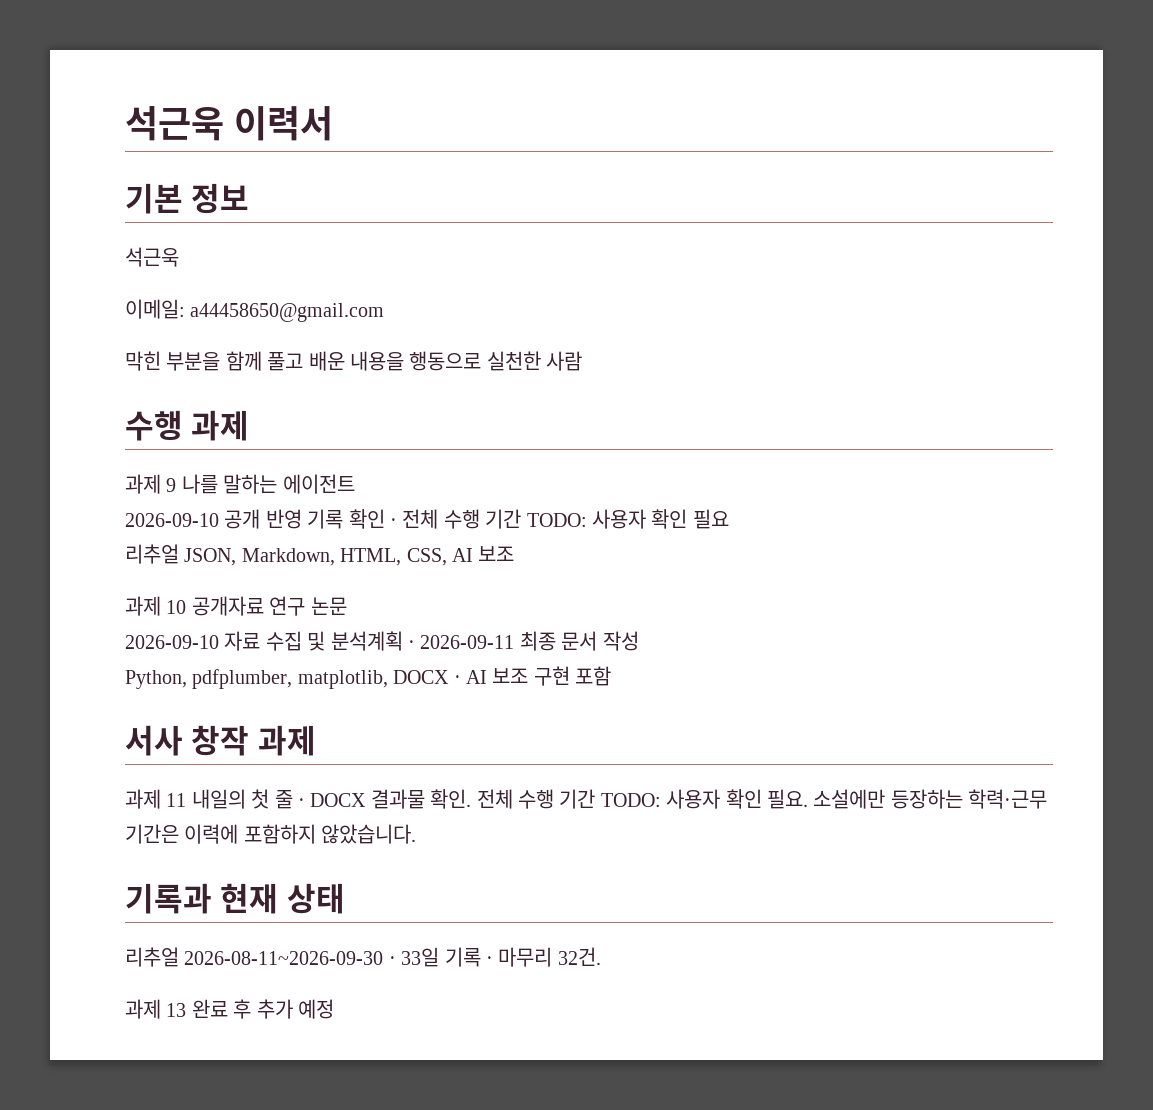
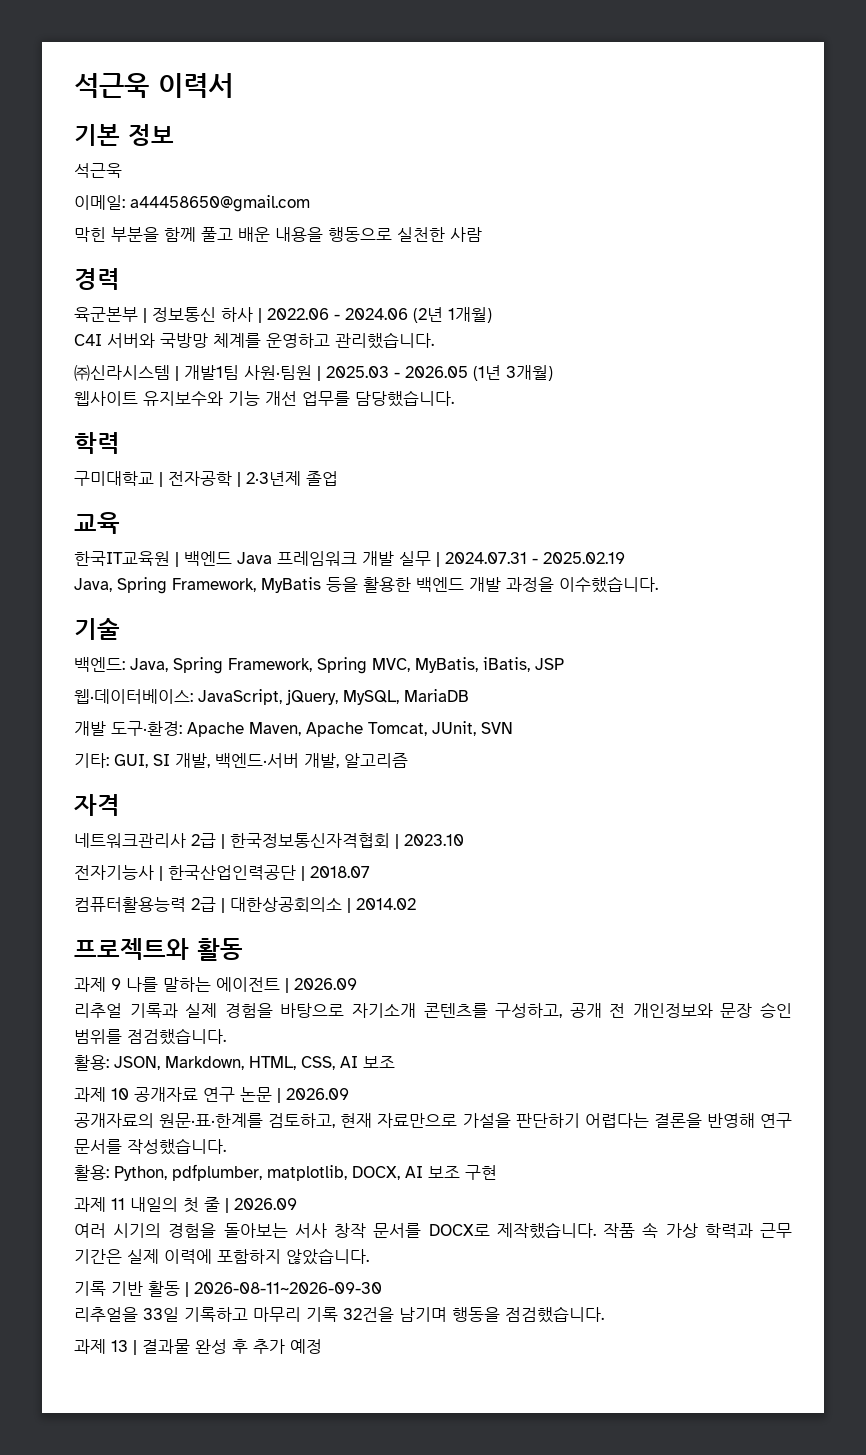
- 수행 과제
+ 경력
+ 육군본부 | 정보통신 하사 | 2022.06 - 2024.06 (2년 1개월)
+ C4I 서버와 국방망 체계를 운영하고 관리했습니다.
+ ㈜신라시스템 | 개발1팀 사원·팀원 | 2025.03 - 2026.05 (1년 3개월)
+ 웹사이트 유지보수와 기능 개선 업무를 담당했습니다.
+ 학력
+ 구미대학교 | 전자공학 | 2·3년제 졸업
+ 교육
+ 한국IT교육원 | 백엔드 Java 프레임워크 개발 실무 | 2024.07.31 - 2025.02.19
+ Java, Spring Framework, MyBatis 등을 활용한 백엔드 개발 과정을 이수했습니다.
+ 기술
+ 백엔드: Java, Spring Framework, Spring MVC, MyBatis, iBatis, JSP
+ 웹·데이터베이스: JavaScript, jQuery, MySQL, MariaDB
+ 개발 도구·환경: Apache Maven, Apache Tomcat, JUnit, SVN
+ 기타: GUI, SI 개발, 백엔드·서버 개발, 알고리즘
+ 자격
+ 네트워크관리사 2급 | 한국정보통신자격협회 | 2023.10
+ 전자기능사 | 한국산업인력공단 | 2018.07
+ 컴퓨터활용능력 2급 | 대한상공회의소 | 2014.02
+ 프로젝트와 활동
- 과제 9 나를 말하는 에이전트
- 2026-09-10 공개 반영 기록 확인 · 전체 수행 기간 TODO: 사용자 확인 필요
- 리추얼 JSON, Markdown, HTML, CSS, AI 보조
+ 과제 9 나를 말하는 에이전트 | 2026.09
+ 리추얼 기록과 실제 경험을 바탕으로 자기소개 콘텐츠를 구성하고, 공개 전 개인정보와 문장 승인 범위를 점검했습니다.
+ 활용: JSON, Markdown, HTML, CSS, AI 보조
- 과제 10 공개자료 연구 논문
- 2026-09-10 자료 수집 및 분석계획 · 2026-09-11 최종 문서 작성
- Python, pdfplumber, matplotlib, DOCX · AI 보조 구현 포함
- 서사 창작 과제
+ 과제 10 공개자료 연구 논문 | 2026.09
+ 공개자료의 원문·표·한계를 검토하고, 현재 자료만으로 가설을 판단하기 어렵다는 결론을 반영해 연구 문서를 작성했습니다.
+ 활용: Python, pdfplumber, matplotlib, DOCX, AI 보조 구현
- 과제 11 내일의 첫 줄 · DOCX 결과물 확인. 전체 수행 기간 TODO: 사용자 확인 필요. 소설에만 등장하는 학력·근무 기간은 이력에 포함하지 않았습니다.
- 기록과 현재 상태
- 리추얼 2026-08-11~2026-09-30 · 33일 기록 · 마무리 32건.
+ 과제 11 내일의 첫 줄 | 2026.09
+ 여러 시기의 경험을 돌아보는 서사 창작 문서를 DOCX로 제작했습니다. 작품 속 가상 학력과 근무 기간은 실제 이력에 포함하지 않았습니다.
+ 기록 기반 활동 | 2026-08-11~2026-09-30
+ 리추얼을 33일 기록하고 마무리 기록 32건을 남기며 행동을 점검했습니다.
- 과제 13 완료 후 추가 예정
+ 과제 13 | 결과물 완성 후 추가 예정

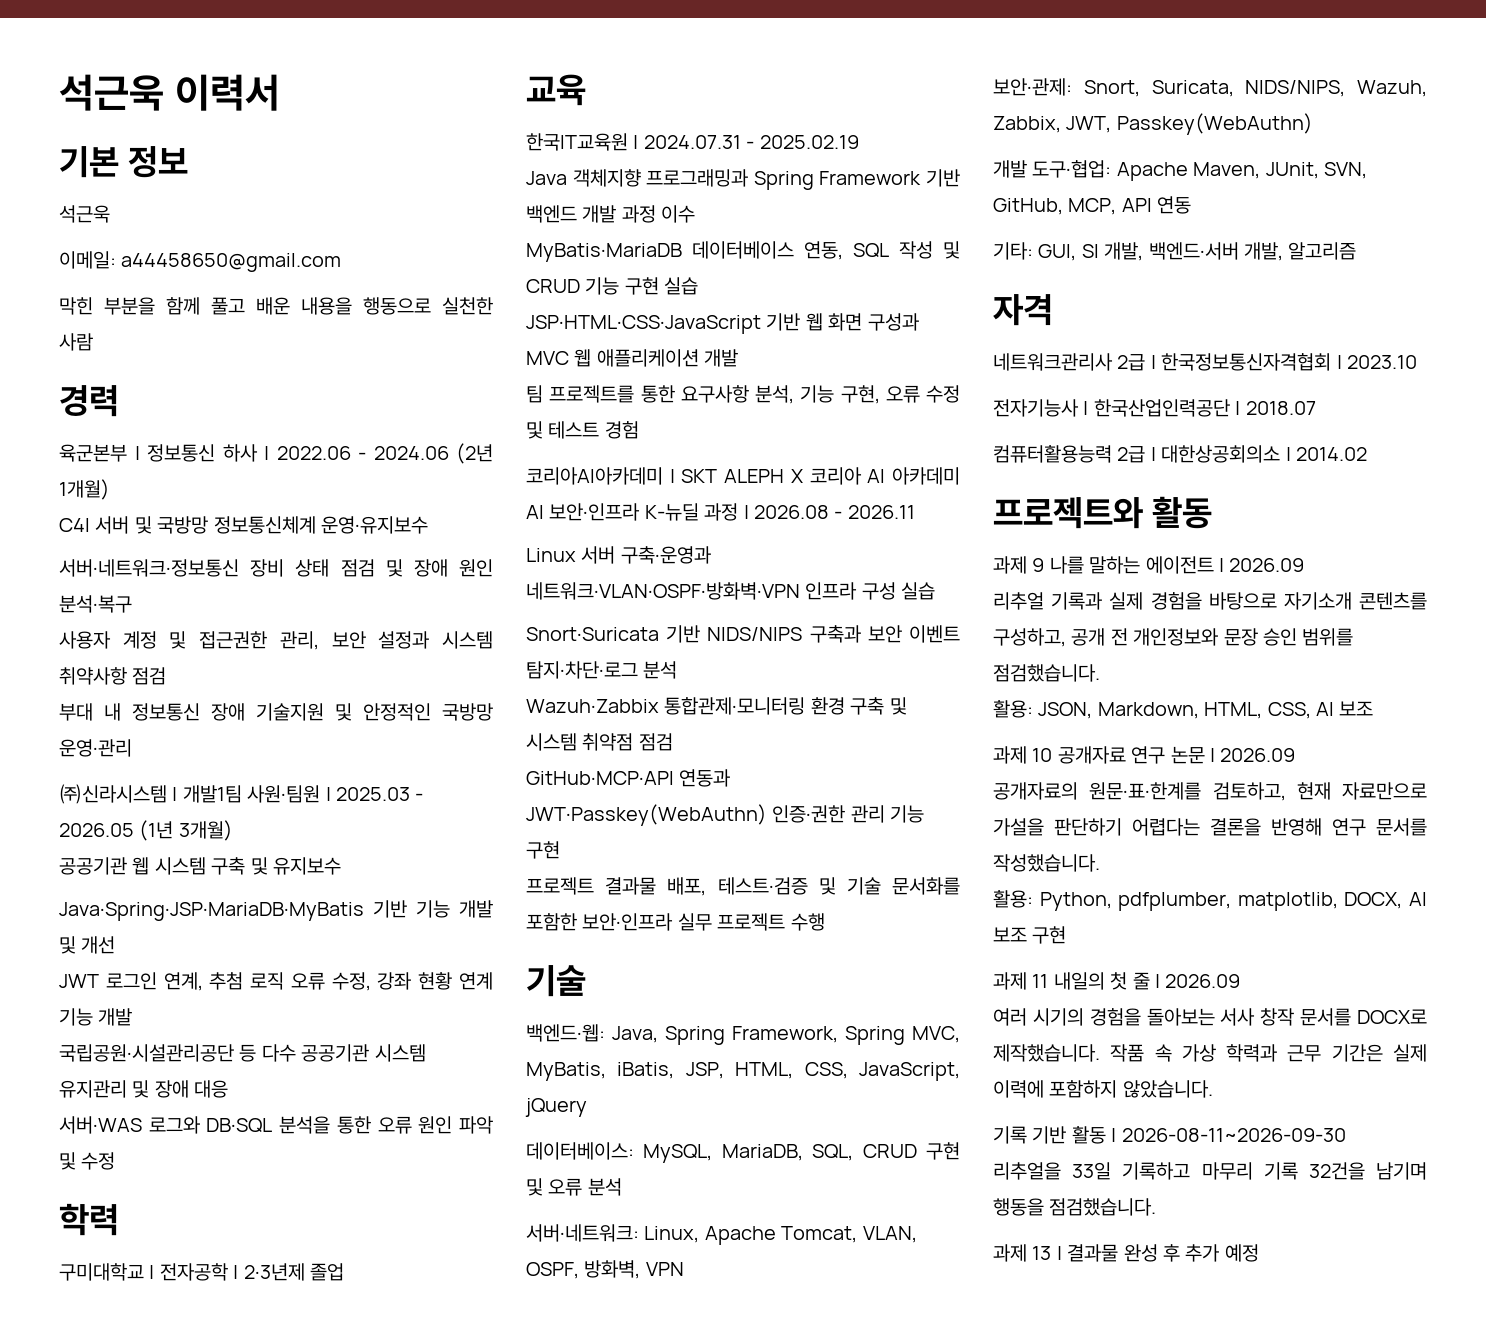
- C4I 서버와 국방망 체계를 운영하고 관리했습니다.
+ C4I 서버 및 국방망 정보통신체계 운영·유지보수
+ 서버·네트워크·정보통신 장비 상태 점검 및 장애 원인 분석·복구
+ 사용자 계정 및 접근권한 관리, 보안 설정과 시스템 취약사항 점검
+ 부대 내 정보통신 장애 기술지원 및 안정적인 국방망 운영·관리
- 웹사이트 유지보수와 기능 개선 업무를 담당했습니다.
+ 공공기관 웹 시스템 구축 및 유지보수
+ Java·Spring·JSP·MariaDB·MyBatis 기반 기능 개발 및 개선
+ JWT 로그인 연계, 추첨 로직 오류 수정, 강좌 현황 연계 기능 개발
+ 국립공원·시설관리공단 등 다수 공공기관 시스템 유지관리 및 장애 대응
+ 서버·WAS 로그와 DB·SQL 분석을 통한 오류 원인 파악 및 수정
- 한국IT교육원 | 백엔드 Java 프레임워크 개발 실무 | 2024.07.31 - 2025.02.19
- Java, Spring Framework, MyBatis 등을 활용한 백엔드 개발 과정을 이수했습니다.
+ 한국IT교육원 | 2024.07.31 - 2025.02.19
+ Java 객체지향 프로그래밍과 Spring Framework 기반 백엔드 개발 과정 이수
+ MyBatis·MariaDB 데이터베이스 연동, SQL 작성 및 CRUD 기능 구현 실습
+ JSP·HTML·CSS·JavaScript 기반 웹 화면 구성과 MVC 웹 애플리케이션 개발
+ 팀 프로젝트를 통한 요구사항 분석, 기능 구현, 오류 수정 및 테스트 경험
+ 코리아AI아카데미 | SKT ALEPH X 코리아 AI 아카데미 AI 보안·인프라 K-뉴딜 과정 | 2026.08 - 2026.11
+ Linux 서버 구축·운영과 네트워크·VLAN·OSPF·방화벽·VPN 인프라 구성 실습
+ Snort·Suricata 기반 NIDS/NIPS 구축과 보안 이벤트 탐지·차단·로그 분석
+ Wazuh·Zabbix 통합관제·모니터링 환경 구축 및 시스템 취약점 점검
+ GitHub·MCP·API 연동과 JWT·Passkey(WebAuthn) 인증·권한 관리 기능 구현
+ 프로젝트 결과물 배포, 테스트·검증 및 기술 문서화를 포함한 보안·인프라 실무 프로젝트 수행
- 백엔드: Java, Spring Framework, Spring MVC, MyBatis, iBatis, JSP
- 웹·데이터베이스: JavaScript, jQuery, MySQL, MariaDB
- 개발 도구·환경: Apache Maven, Apache Tomcat, JUnit, SVN
+ 백엔드·웹: Java, Spring Framework, Spring MVC, MyBatis, iBatis, JSP, HTML, CSS, JavaScript, jQuery
+ 데이터베이스: MySQL, MariaDB, SQL, CRUD 구현 및 오류 분석
+ 서버·네트워크: Linux, Apache Tomcat, VLAN, OSPF, 방화벽, VPN
+ 보안·관제: Snort, Suricata, NIDS/NIPS, Wazuh, Zabbix, JWT, Passkey(WebAuthn)
+ 개발 도구·협업: Apache Maven, JUnit, SVN, GitHub, MCP, API 연동

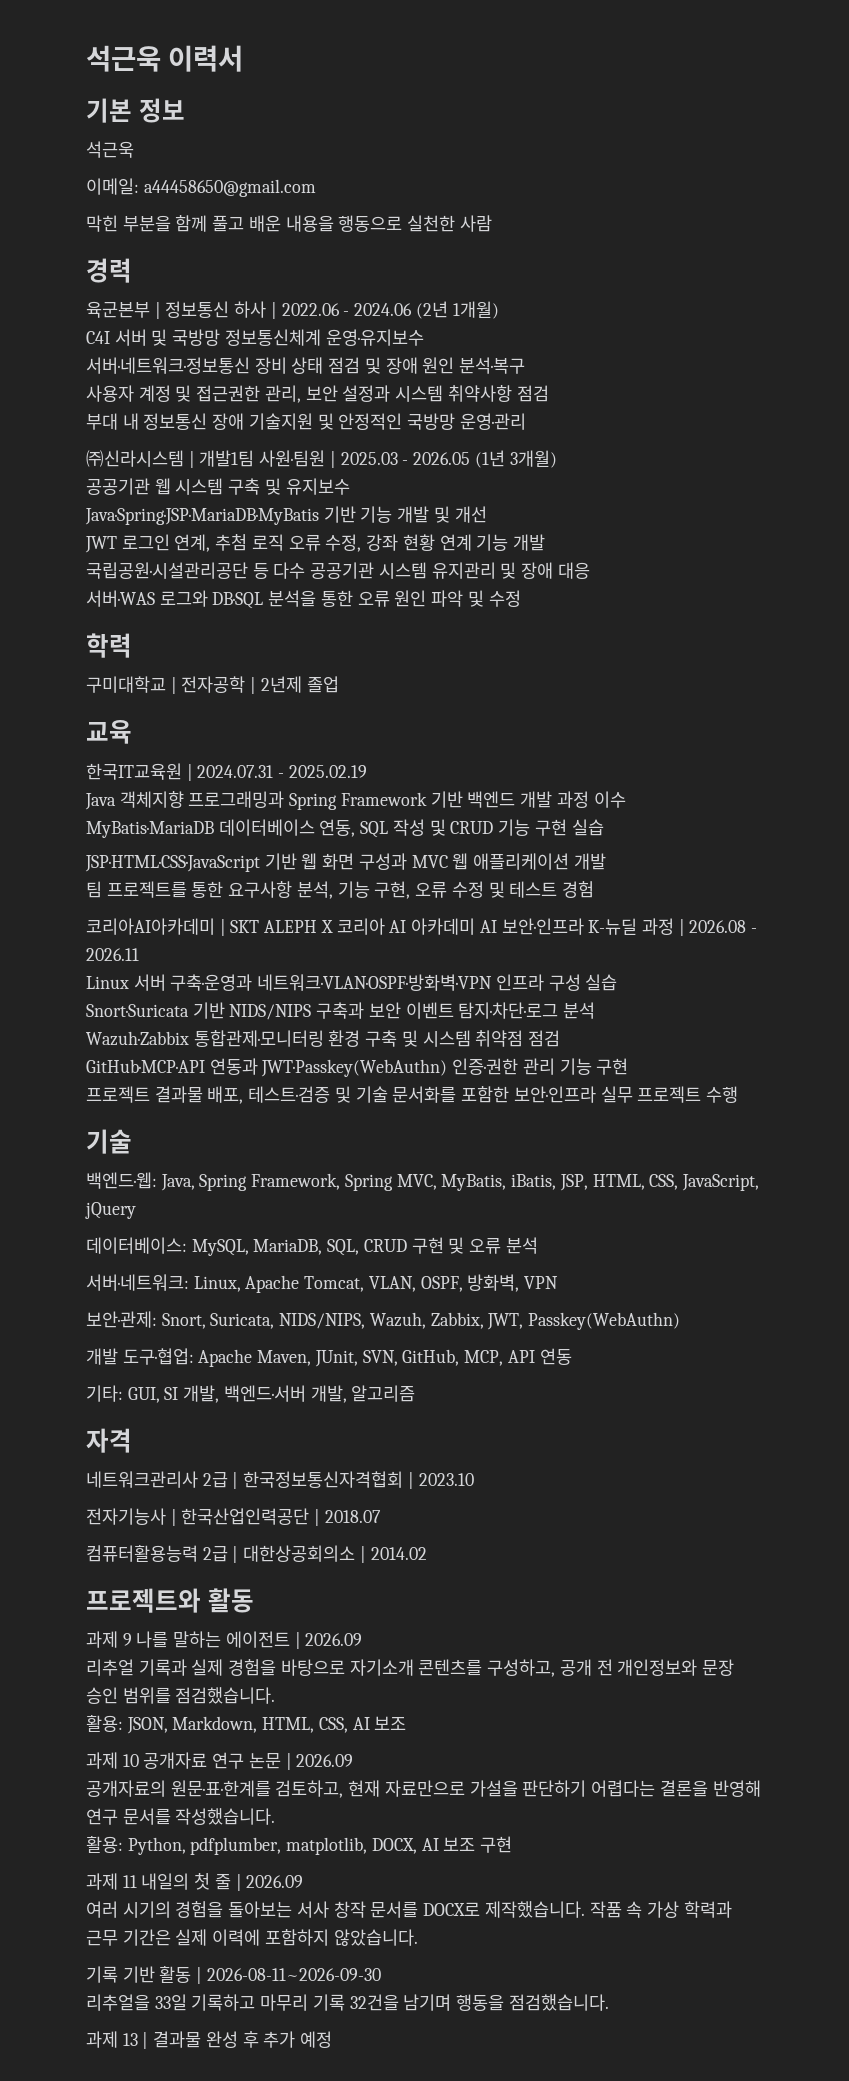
- 구미대학교 | 전자공학 | 2·3년제 졸업
+ 구미대학교 | 전자공학 | 2년제 졸업

